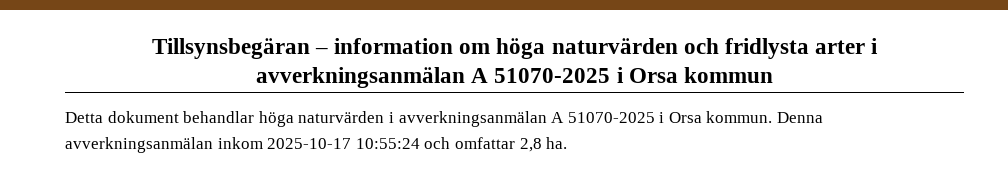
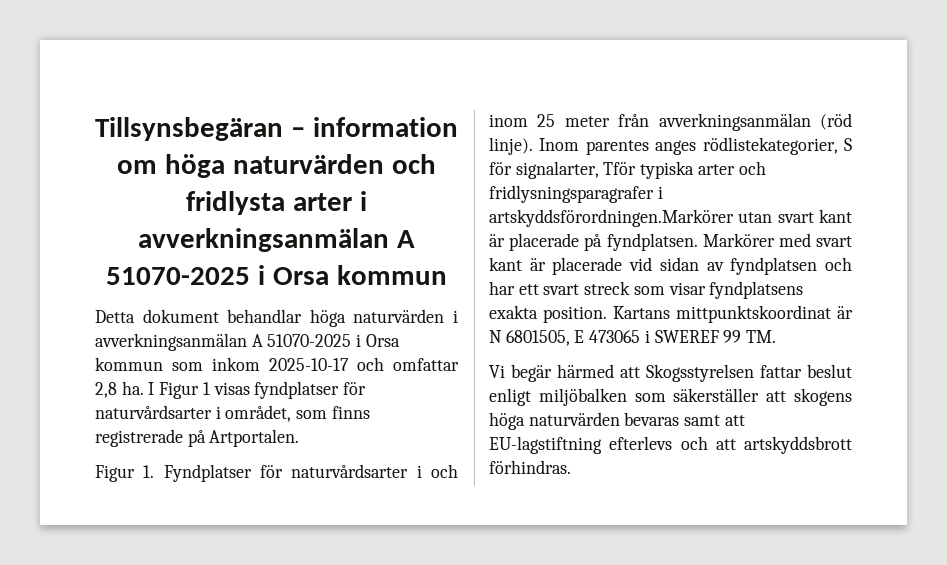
- Detta dokument behandlar höga naturvärden i avverkningsanmälan A 51070-2025 i Orsa kommun. Denna avverkningsanmälan inkom 2025-10-17 10:55:24 och omfattar 2,8 ha.
+ Detta dokument behandlar höga naturvärden i avverkningsanmälan A 51070-2025 i Orsa kommun som inkom 2025-10-17 och omfattar 2,8 ha.
+ I Figur 1 visas fyndplatser för naturvårdsarter i området, som finns registrerade på Artportalen.
+ Figur 1. Fyndplatser för naturvårdsarter i och inom 25 meter från avverkningsanmälan (röd linje). Inom parentes anges rödlistekategorier, S för signalarter, Tför typiska arter och fridlysningsparagrafer i artskyddsförordningen.Markörer utan svart kant är placerade på fyndplatsen. Markörer med svart kant är placerade vid sidan av fyndplatsen och har ett svart streck som visar fyndplatsens exakta position. Kartans mittpunktskoordinat är N 6801505, E 473065 i SWEREF 99 TM.
+ Vi begär härmed att Skogsstyrelsen fattar beslut enligt miljöbalken som säkerställer att skogens höga naturvärden bevaras samt att EU-lagstiftning efterlevs och att artskyddsbrott förhindras.

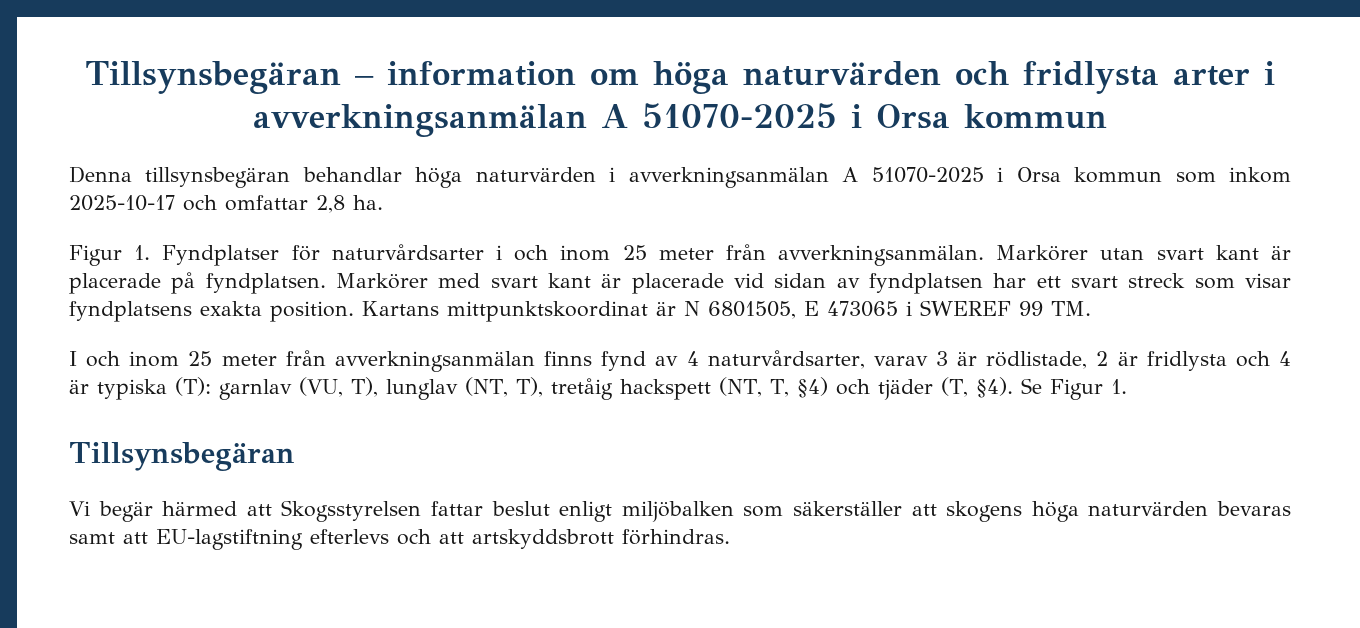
- Detta dokument behandlar höga naturvärden i avverkningsanmälan A 51070-2025 i Orsa kommun som inkom 2025-10-17 och omfattar 2,8 ha. I Figur 1 visas fyndplatser för naturvårdsarter i området, som finns registrerade på Artportalen.
+ Denna tillsynsbegäran behandlar höga naturvärden i avverkningsanmälan A 51070-2025 i Orsa kommun som inkom 2025-10-17 och omfattar 2,8 ha.
- Figur 1. Fyndplatser för naturvårdsarter i och inom 25 meter från avverkningsanmälan (röd linje). Inom parentes anges rödlistekategorier, S för signalarter, Tför typiska arter och fridlysningsparagrafer i artskyddsförordningen.Markörer utan svart kant är placerade på fyndplatsen.
+ Figur 1. Fyndplatser för naturvårdsarter i och inom 25 meter från avverkningsanmälan. Markörer utan svart kant är placerade på fyndplatsen.
- Markörer med svart kant är placerade vid sidan av fyndplatsen och har ett svart streck som visar fyndplatsens exakta position.
+ Markörer med svart kant är placerade vid sidan av fyndplatsen har ett svart streck som visar fyndplatsens exakta position.
+ I och inom 25 meter från avverkningsanmälan finns fynd av 4 naturvårdsarter, varav 3 är rödlistade, 2 är fridlysta och 4 är typiska (T): garnlav (VU, T), lunglav (NT, T), tretåig hackspett (NT, T, §4) och tjäder (T, §4). Se Figur 1.
+ Tillsynsbegäran

